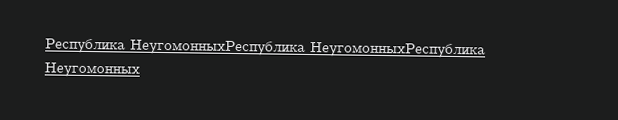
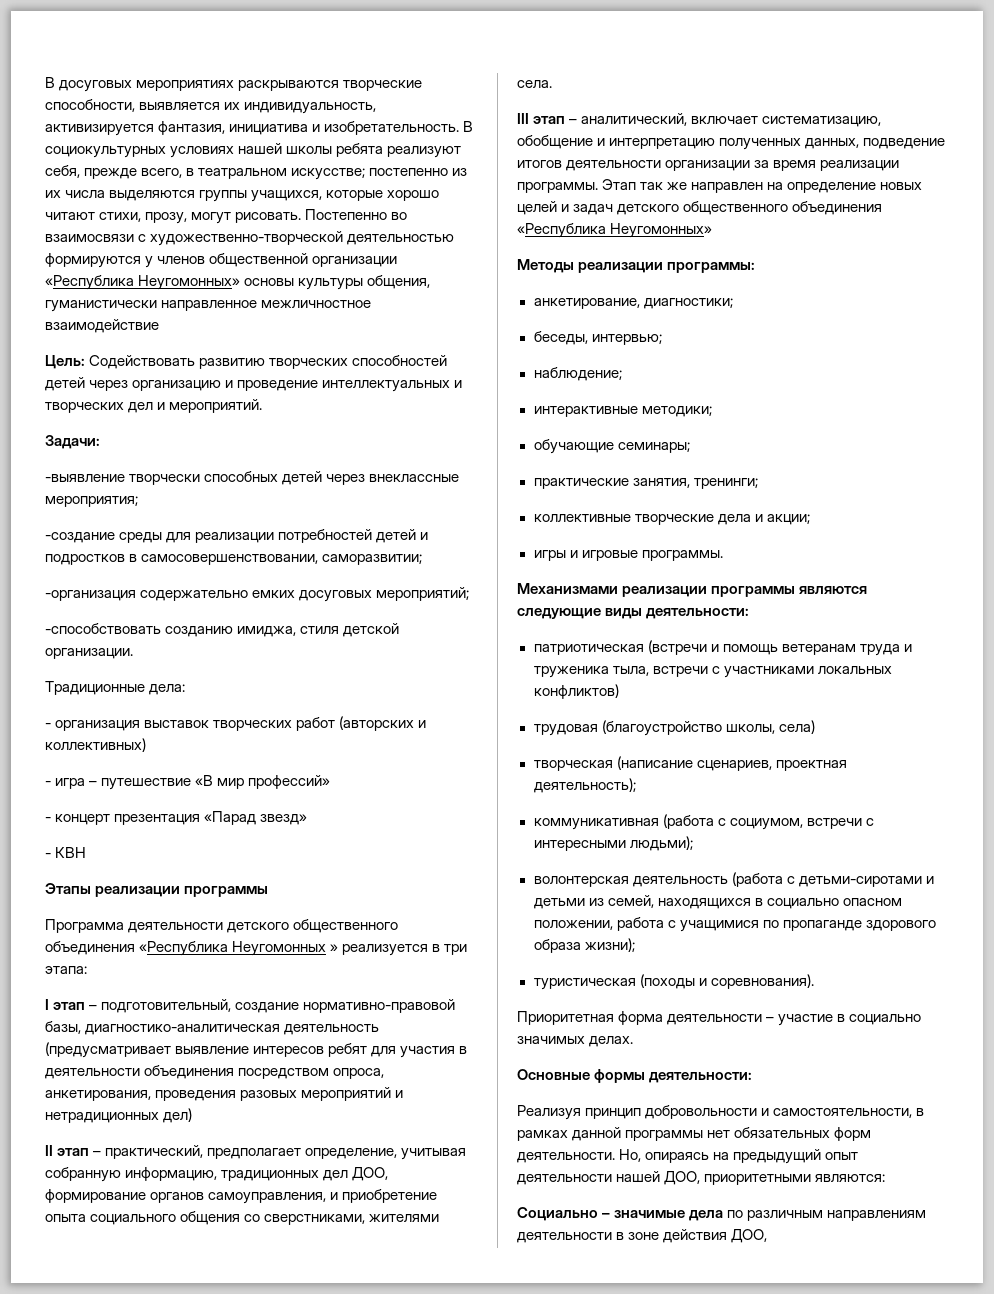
- Республика НеугомонныхРеспублика НеугомонныхРеспублика Неугомонных
+ В досуговых мероприятиях раскрываются творческие способности, выявляется их индивидуальность, активизируется фантазия, инициатива и изобретательность. В социокультурных условиях нашей школы ребята реализуют себя, прежде всего, в театральном искусстве; постепенно из их числа выделяются группы учащихся, которые хорошо читают стихи, прозу, могут рисовать. Постепенно во взаимосвязи с художественно-творческой деятельностью формируются у членов общественной организации «Республика Неугомонных» основы культуры общения, гуманистически направленное межличностное взаимодействие
+ Цель: Содействовать развитию творческих способностей детей через организацию и проведение интеллектуальных и творческих дел и мероприятий.
+ Задачи:
+ -выявление творчески способных детей через внеклассные мероприятия;
+ -создание среды для реализации потребностей детей и подростков в самосовершенствовании, саморазвитии;
+ -организация содержательно емких досуговых мероприятий;
+ -способствовать созданию имиджа, стиля детской организации.
+ Традиционные дела:
+ - организация выставок творческих работ (авторских и коллективных)
+ - игра – путешествие «В мир профессий»
+ - концерт презентация «Парад звезд»
+ - КВН
+ Этапы реализации программы
+ Программа деятельности детского общественного объединения «Республика Неугомонных » реализуется в три этапа:
+ I этап – подготовительный, создание нормативно-правовой базы, диагностико-аналитическая деятельность (предусматривает выявление интересов ребят для участия в деятельности объединения посредством опроса, анкетирования, проведения разовых мероприятий и нетрадиционных дел)
+ II этап – практический, предполагает определение, учитывая собранную информацию, традиционных дел ДОО, формирование органов самоуправления, и приобретение опыта социального общения со сверстниками, жителями села.
+ III этап – аналитический, включает систематизацию, обобщение и интерпретацию полученных данных, подведение итогов деятельности организации за время реализации программы. Этап так же направлен на определение новых целей и задач детского общественного объединения «Республика Неугомонных»
+ Методы реализации программы:
+ анкетирование, диагностики;
+ беседы, интервью;
+ наблюдение;
+ интерактивные методики;
+ обучающие семинары;
+ практические занятия, тренинги;
+ коллективные творческие дела и акции;
+ игры и игровые программы.
+ Механизмами реализации программы являются следующие виды деятельности:
+ патриотическая (встречи и помощь ветеранам труда и труженика тыла, встречи с участниками локальных конфликтов)
+ трудовая (благоустройство школы, села)
+ творческая (написание сценариев, проектная деятельность);
+ коммуникативная (работа с социумом, встречи с интересными людьми);
+ волонтерская деятельность (работа с детьми-сиротами и детьми из семей, находящихся в социально опасном положении, работа с учащимися по пропаганде здорового образа жизни);
+ туристическая (походы и соревнования).
+ Приоритетная форма деятельности – участие в социально значимых делах.
+ Основные формы деятельности:
+ Реализуя принцип добровольности и самостоятельности, в рамках данной программы нет обязательных форм деятельности. Но, опираясь на предыдущий опыт деятельности нашей ДОО, приоритетными являются:
+ Социально – значимые дела по различным направлениям деятельности в зоне действия ДОО,

